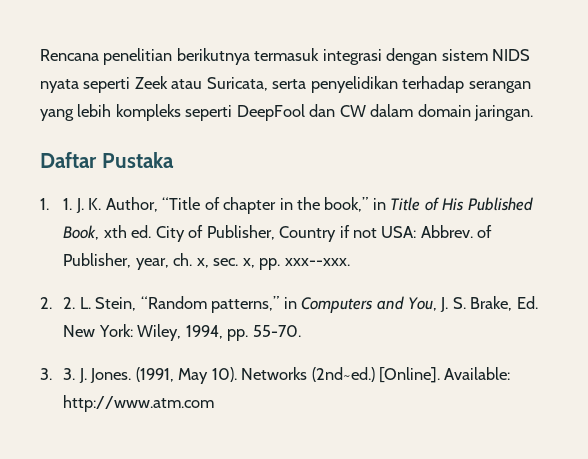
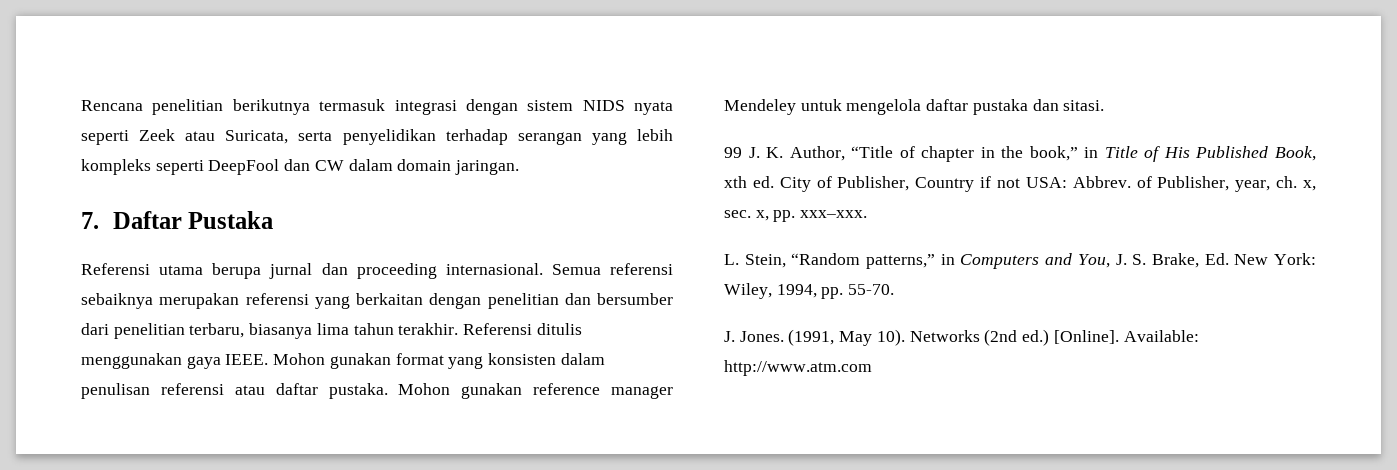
- Daftar Pustaka
+ 7. Daftar Pustaka
- 1. 1. J. K. Author, “Title of chapter in the book,” in Title of His Published Book, xth ed. City of Publisher, Country if not USA: Abbrev. of Publisher, year, ch. x, sec. x, pp. xxx--xxx.
- 2. 2. L. Stein, “Random patterns,” in Computers and You, J. S. Brake, Ed. New York: Wiley, 1994, pp. 55-70.
+ Referensi utama berupa jurnal dan proceeding internasional. Semua referensi sebaiknya merupakan referensi yang berkaitan dengan penelitian dan bersumber dari penelitian terbaru, biasanya lima tahun terakhir. Referensi ditulis menggunakan gaya IEEE. Mohon gunakan format yang konsisten dalam penulisan referensi atau daftar pustaka. Mohon gunakan reference manager Mendeley untuk mengelola daftar pustaka dan sitasi.
+ 99 J. K. Author, “Title of chapter in the book,” in Title of His Published Book, xth ed. City of Publisher, Country if not USA: Abbrev. of Publisher, year, ch. x, sec. x, pp. xxx–xxx.
+ L. Stein, “Random patterns,” in Computers and You, J. S. Brake, Ed. New York: Wiley, 1994, pp. 55-70.
- 3. 3. J. Jones.
+ J. Jones.
- Networks (2nd~ed.) [Online].
+ Networks (2nd ed.) [Online].

